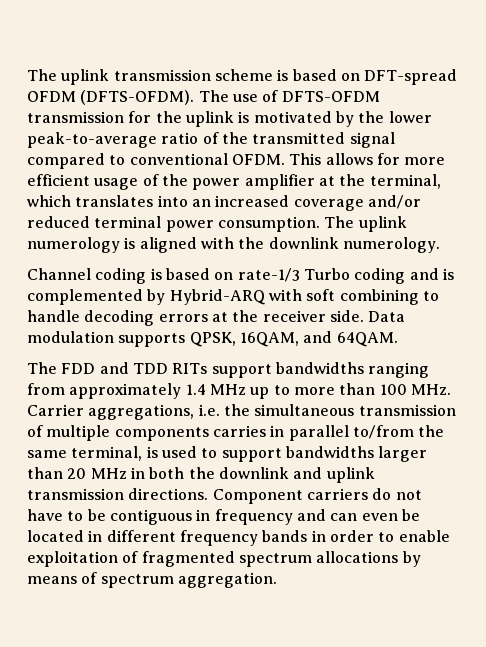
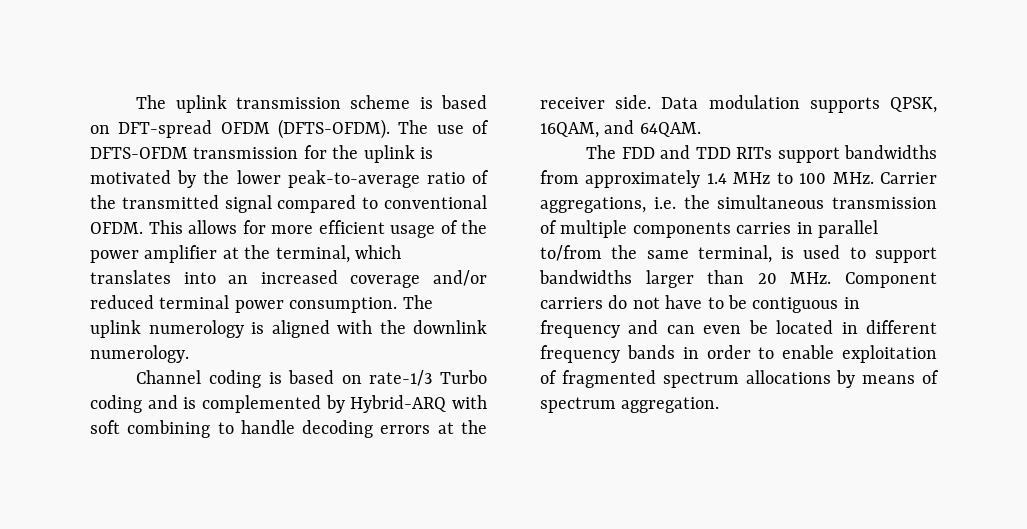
- The FDD and TDD RITs support bandwidths ranging from approximately 1.4 MHz up to more than 100 MHz. Carrier aggregations, i.e. the simultaneous transmission of multiple components carries in parallel to/from the same terminal, is used to support bandwidths larger than 20 MHz in both the downlink and uplink transmission directions. Component carriers do not have to be contiguous in frequency and can even be located in different frequency bands in order to enable exploitation of fragmented spectrum allocations by means of spectrum aggregation.
+ The FDD and TDD RITs support bandwidths from approximately 1.4 MHz to 100 MHz. Carrier aggregations, i.e. the simultaneous transmission of multiple components carries in parallel to/from the same terminal, is used to support bandwidths larger than 20 MHz. Component carriers do not have to be contiguous in frequency and can even be located in different frequency bands in order to enable exploitation of fragmented spectrum allocations by means of spectrum aggregation.

